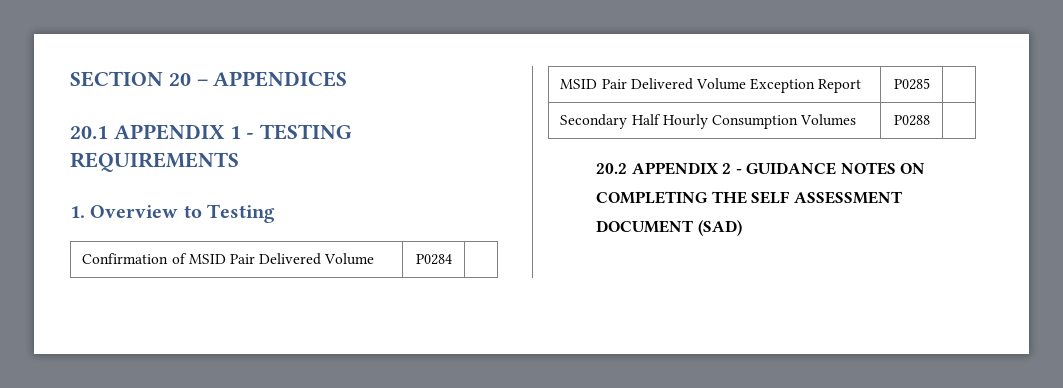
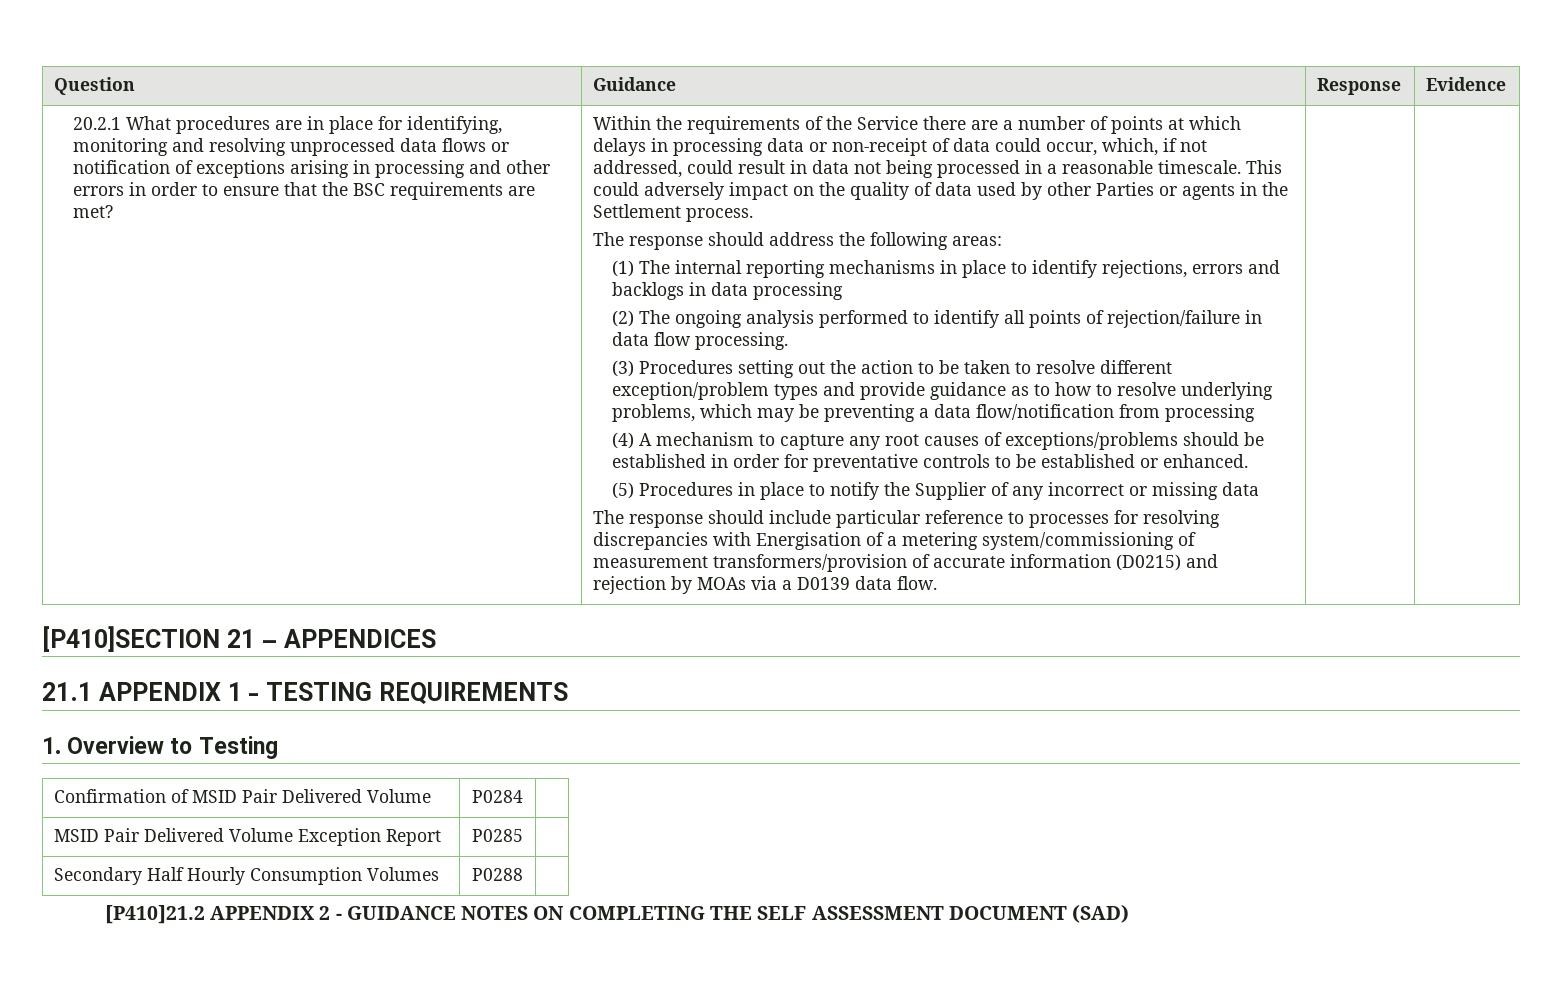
- SECTION 20 – APPENDICES
+ Question | Guidance | Response | Evidence
+ 20.2.1 What procedures are in place for identifying, monitoring and resolving unprocessed data flows or notification of exceptions arising in processing and other errors in order to ensure that the BSC requirements are met? | Within the requirements of the Service there are a number of points at which delays in processing data or non-receipt of data could occur, which, if not addressed, could result in data not being processed in a reasonable timescale. This could adversely impact on the quality of data used by other Parties or agents in the Settlement process.
+ The response should address the following areas:
+ (1) The internal reporting mechanisms in place to identify rejections, errors and backlogs in data processing
+ (2) The ongoing analysis performed to identify all points of rejection/failure in data flow processing.
+ (3) Procedures setting out the action to be taken to resolve different exception/problem types and provide guidance as to how to resolve underlying problems, which may be preventing a data flow/notification from processing
+ (4) A mechanism to capture any root causes of exceptions/problems should be established in order for preventative controls to be established or enhanced.
+ (5) Procedures in place to notify the Supplier of any incorrect or missing data
+ The response should include particular reference to processes for resolving discrepancies with Energisation of a metering system/commissioning of measurement transformers/provision of accurate information (D0215) and rejection by MOAs via a D0139 data flow. | |
+ [P410]SECTION 21 – APPENDICES
- 20.1 APPENDIX 1 - TESTING REQUIREMENTS
+ 21.1 APPENDIX 1 - TESTING REQUIREMENTS
- 20.2 APPENDIX 2 - GUIDANCE NOTES ON COMPLETING THE SELF ASSESSMENT DOCUMENT (SAD)
+ [P410]21.2 APPENDIX 2 - GUIDANCE NOTES ON COMPLETING THE SELF ASSESSMENT DOCUMENT (SAD)

